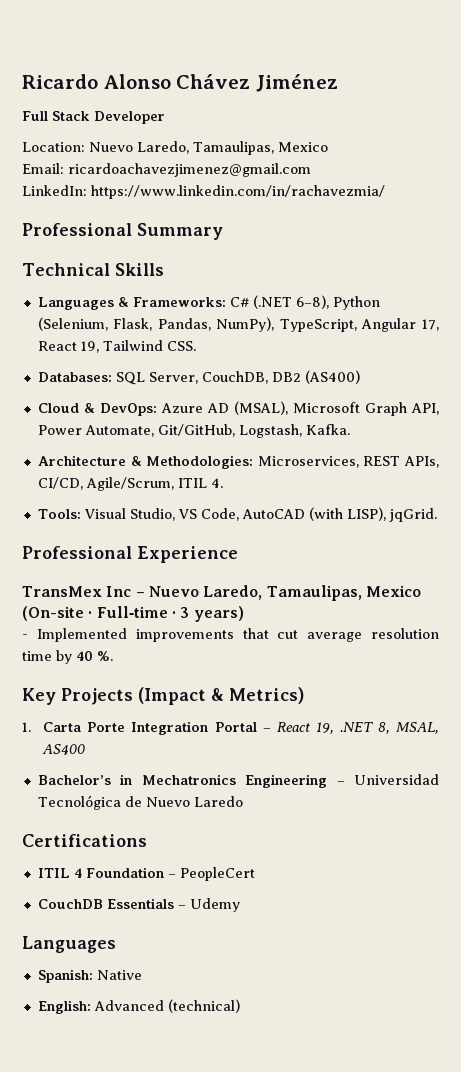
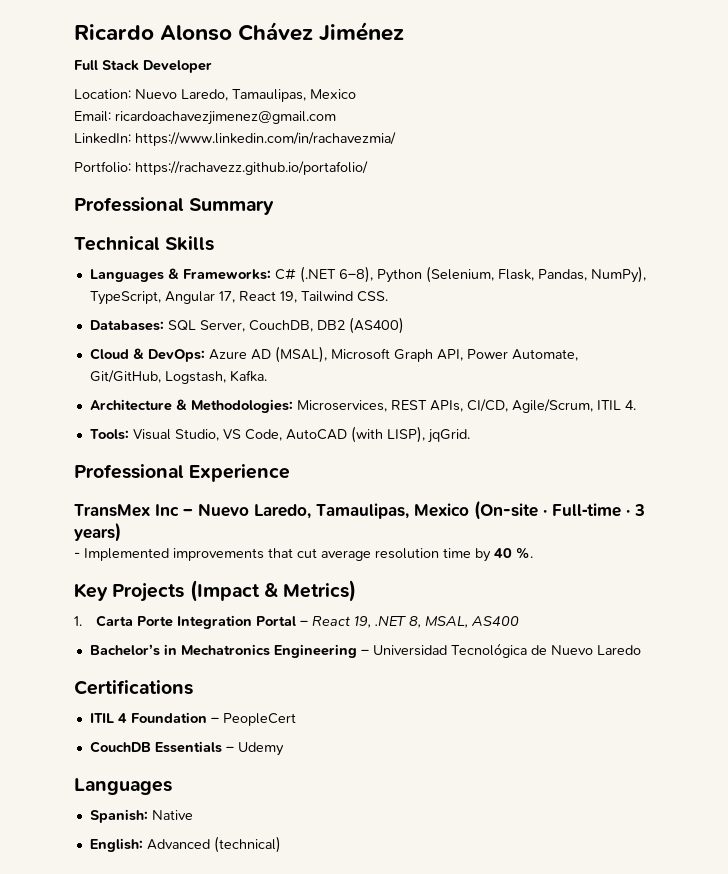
+ Portfolio: https://rachavezz.github.io/portafolio/

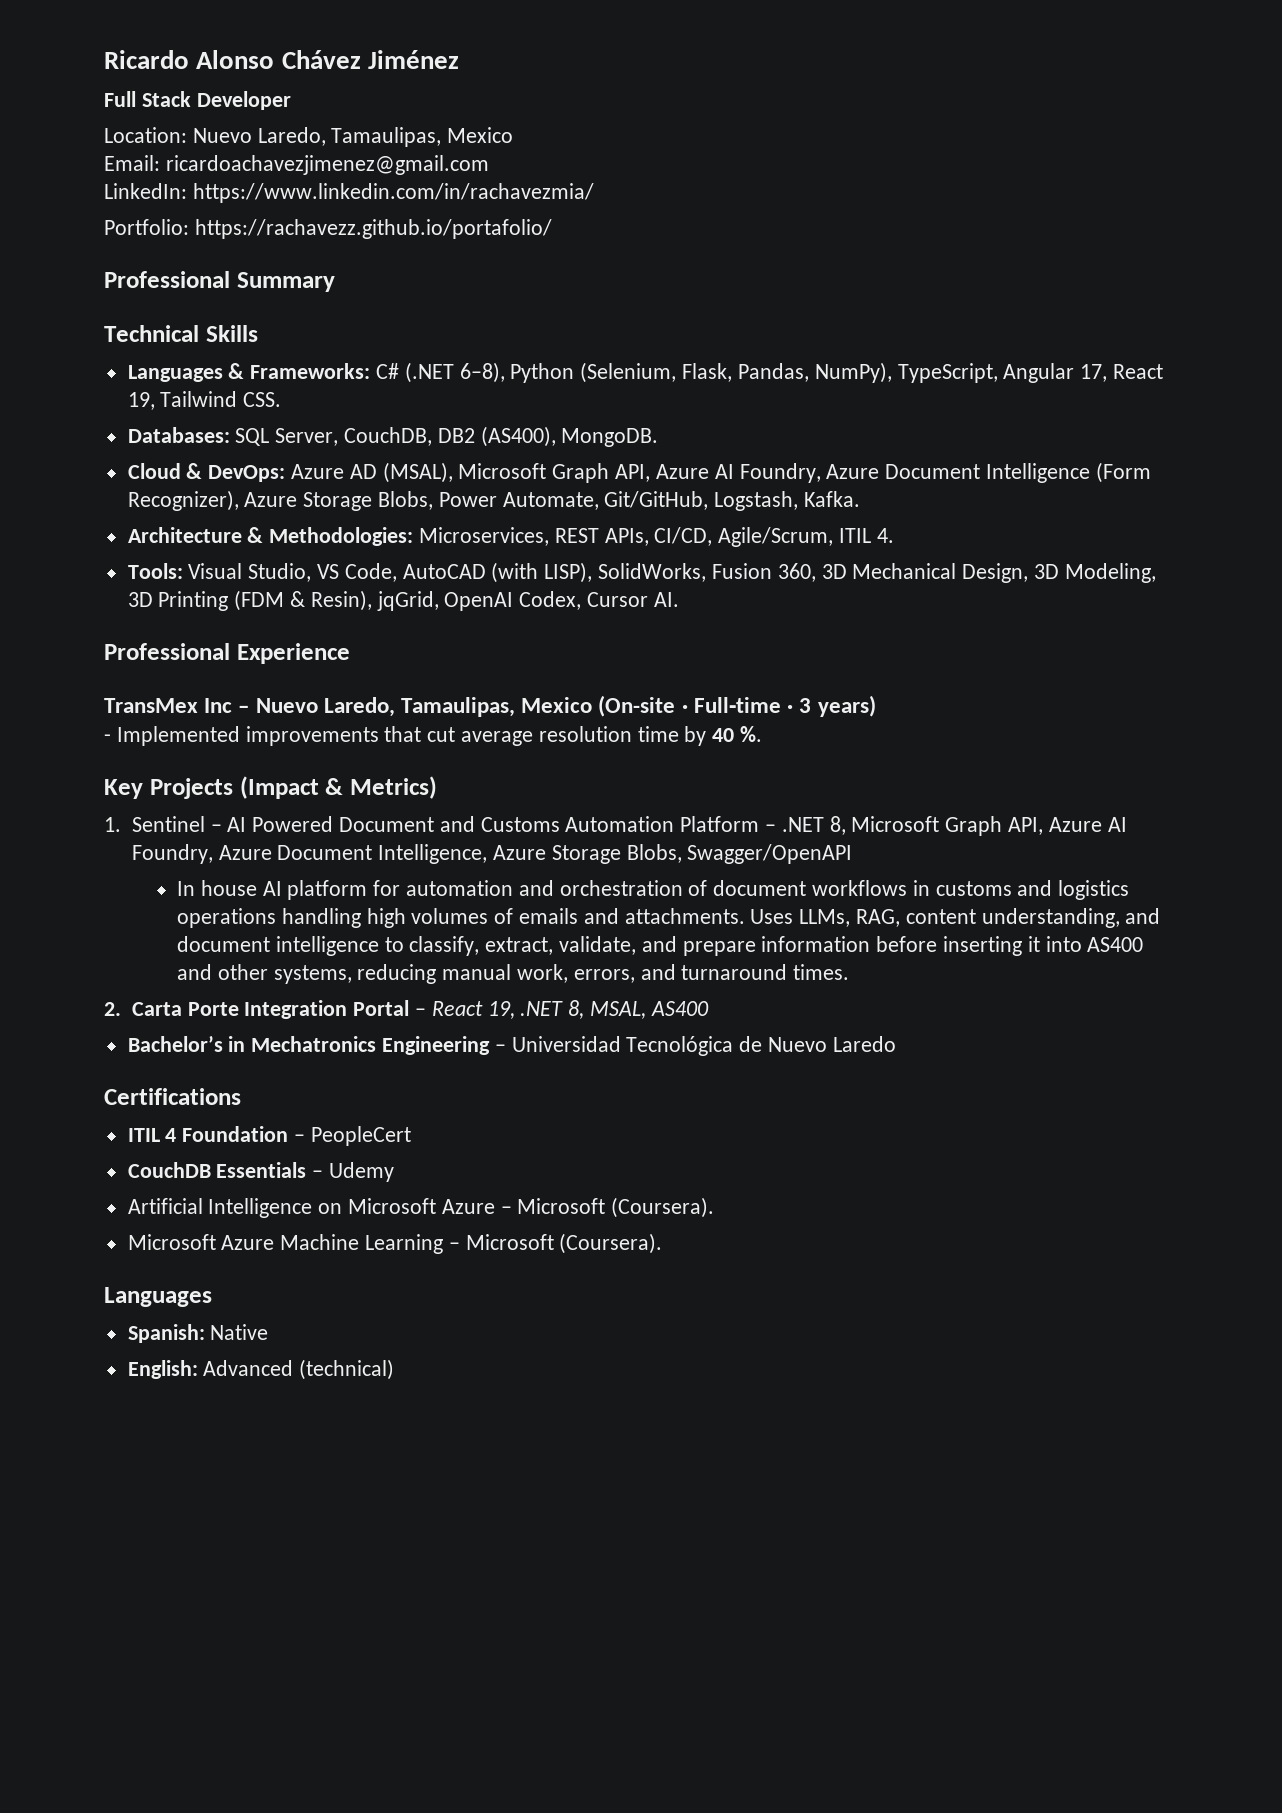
- Databases: SQL Server, CouchDB, DB2 (AS400)
+ Databases: SQL Server, CouchDB, DB2 (AS400), MongoDB.
- Cloud & DevOps: Azure AD (MSAL), Microsoft Graph API, Power Automate, Git/GitHub, Logstash, Kafka.
+ Cloud & DevOps: Azure AD (MSAL), Microsoft Graph API, Azure AI Foundry, Azure Document Intelligence (Form Recognizer), Azure Storage Blobs, Power Automate, Git/GitHub, Logstash, Kafka.
- Tools: Visual Studio, VS Code, AutoCAD (with LISP), jqGrid.
+ Tools: Visual Studio, VS Code, AutoCAD (with LISP), SolidWorks, Fusion 360, 3D Mechanical Design, 3D Modeling, 3D Printing (FDM & Resin), jqGrid, OpenAI Codex, Cursor AI.
- 1. Carta Porte Integration Portal – React 19, .NET 8, MSAL, AS400
+ 1. Sentinel – AI Powered Document and Customs Automation Platform – .NET 8, Microsoft Graph API, Azure AI Foundry, Azure Document Intelligence, Azure Storage Blobs, Swagger/OpenAPI
+ In house AI platform for automation and orchestration of document workflows in customs and logistics operations handling high volumes of emails and attachments. Uses LLMs, RAG, content understanding, and document intelligence to classify, extract, validate, and prepare information before inserting it into AS400 and other systems, reducing manual work, errors, and turnaround times.
+ 2. Carta Porte Integration Portal – React 19, .NET 8, MSAL, AS400
+ Artificial Intelligence on Microsoft Azure – Microsoft (Coursera).
+ Microsoft Azure Machine Learning – Microsoft (Coursera).

